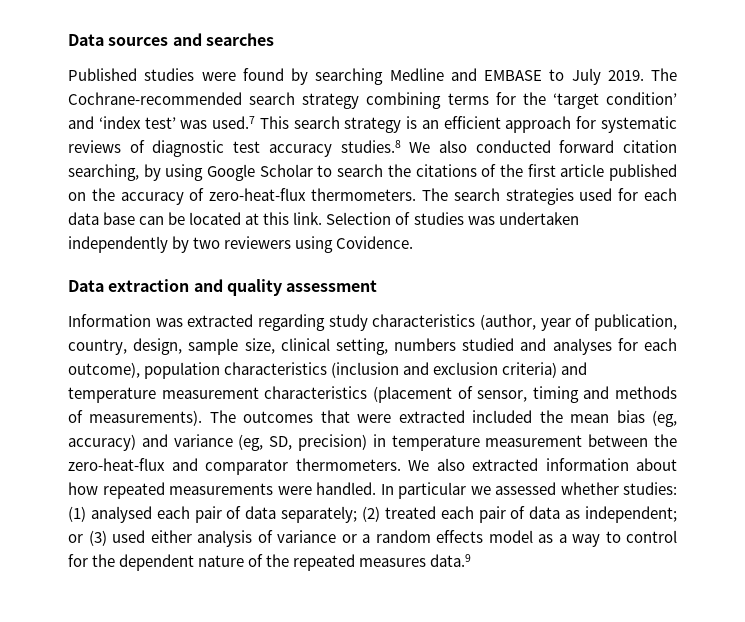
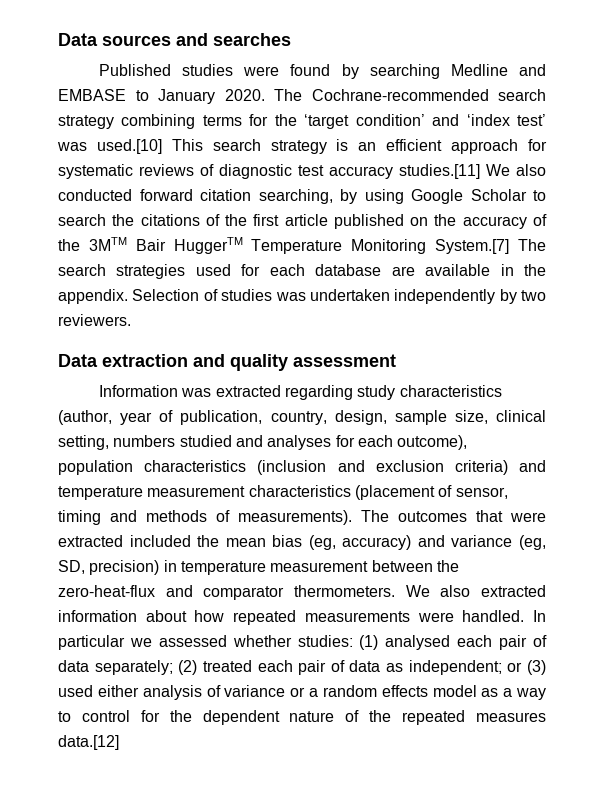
- Published studies were found by searching Medline and EMBASE to July 2019.
+ Published studies were found by searching Medline and EMBASE to January 2020.
- The Cochrane-recommended search strategy combining terms for the ‘target condition’ and ‘index test’ was used.7 This search strategy is an efficient approach for systematic reviews of diagnostic test accuracy studies.8 We also conducted forward citation searching, by using Google Scholar to search the citations of the first article published on the accuracy of zero-heat-flux thermometers. The search strategies used for each data base can be located at this link.
+ The Cochrane-recommended search strategy combining terms for the ‘target condition’ and ‘index test’ was used.[10] This search strategy is an efficient approach for systematic reviews of diagnostic test accuracy studies.[11] We also conducted forward citation searching, by using Google Scholar to search the citations of the first article published on the accuracy of the 3MTM Bair HuggerTM Temperature Monitoring System.[7] The search strategies used for each database are available in the appendix.
- Selection of studies was undertaken independently by two reviewers using Covidence.
+ Selection of studies was undertaken independently by two reviewers.
- In particular we assessed whether studies: (1) analysed each pair of data separately; (2) treated each pair of data as independent; or (3) used either analysis of variance or a random effects model as a way to control for the dependent nature of the repeated measures data.9
+ In particular we assessed whether studies: (1) analysed each pair of data separately; (2) treated each pair of data as independent; or (3) used either analysis of variance or a random effects model as a way to control for the dependent nature of the repeated measures data.[12]

